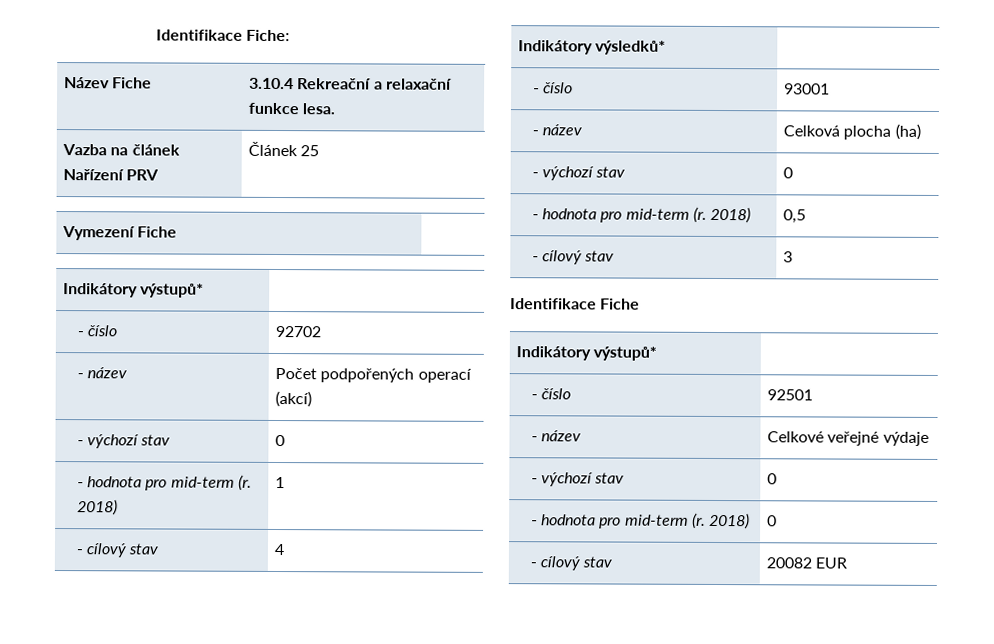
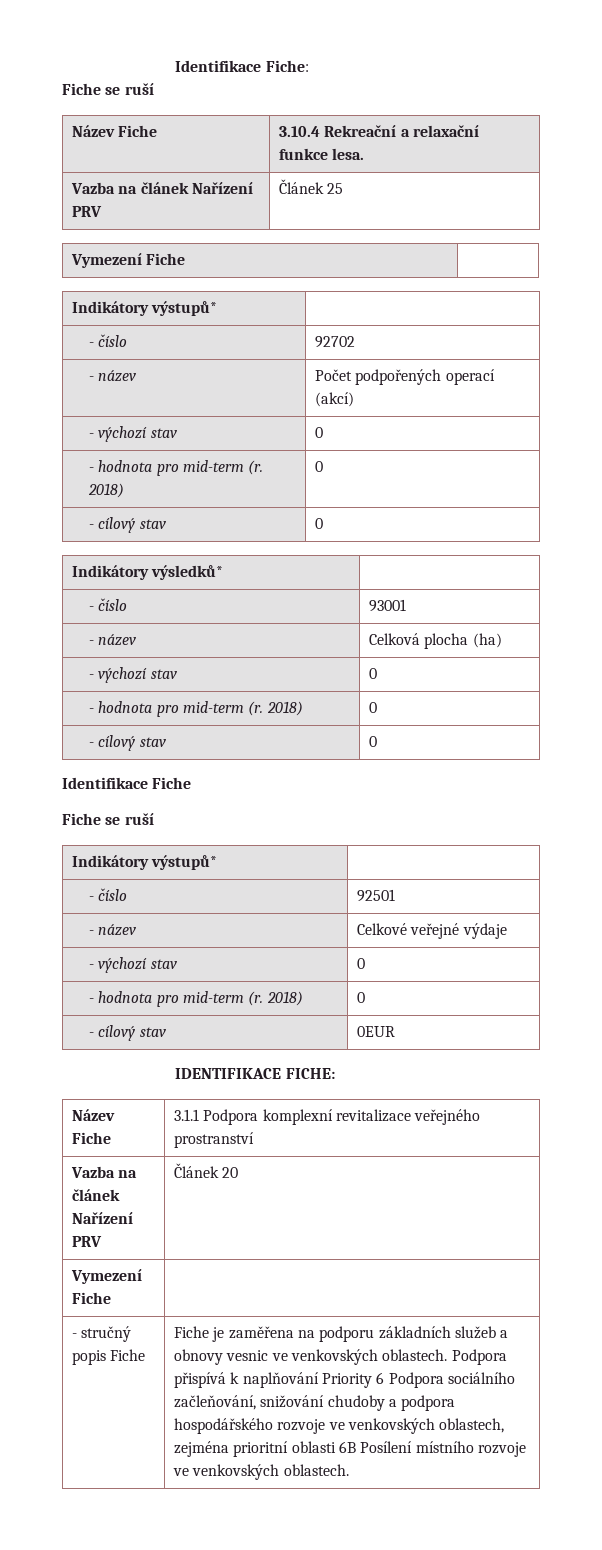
  Identifikace Fiche:
+ Fiche se ruší
  - název | Počet podpořených operací (akcí)
  - výchozí stav | 0
- - hodnota pro mid-term (r. 2018) | 1
- - cílový stav | 4
+ - hodnota pro mid-term (r. 2018) | 0
+ - cílový stav | 0
  - název | Celková plocha (ha)
  - výchozí stav | 0
- - hodnota pro mid-term (r. 2018) | 0,5
- - cílový stav | 3
+ - hodnota pro mid-term (r. 2018) | 0
+ - cílový stav | 0
  Identifikace Fiche
+ Fiche se ruší
- - cílový stav | 20082 EUR
+ - cílový stav | 0EUR
+ IDENTIFIKACE FICHE:
+ Název Fiche | 3.1.1 Podpora komplexní revitalizace veřejného prostranství
+ Vazba na článek Nařízení PRV | Článek 20
+ Vymezení Fiche |
+ - stručný popis Fiche | Fiche je zaměřena na podporu základních služeb a obnovy vesnic ve venkovských oblastech. Podpora přispívá k naplňování Priority 6 Podpora sociálního začleňování, snižování chudoby a podpora hospodářského rozvoje ve venkovských oblastech, zejména prioritní oblasti 6B Posílení místního rozvoje ve venkovských oblastech.

